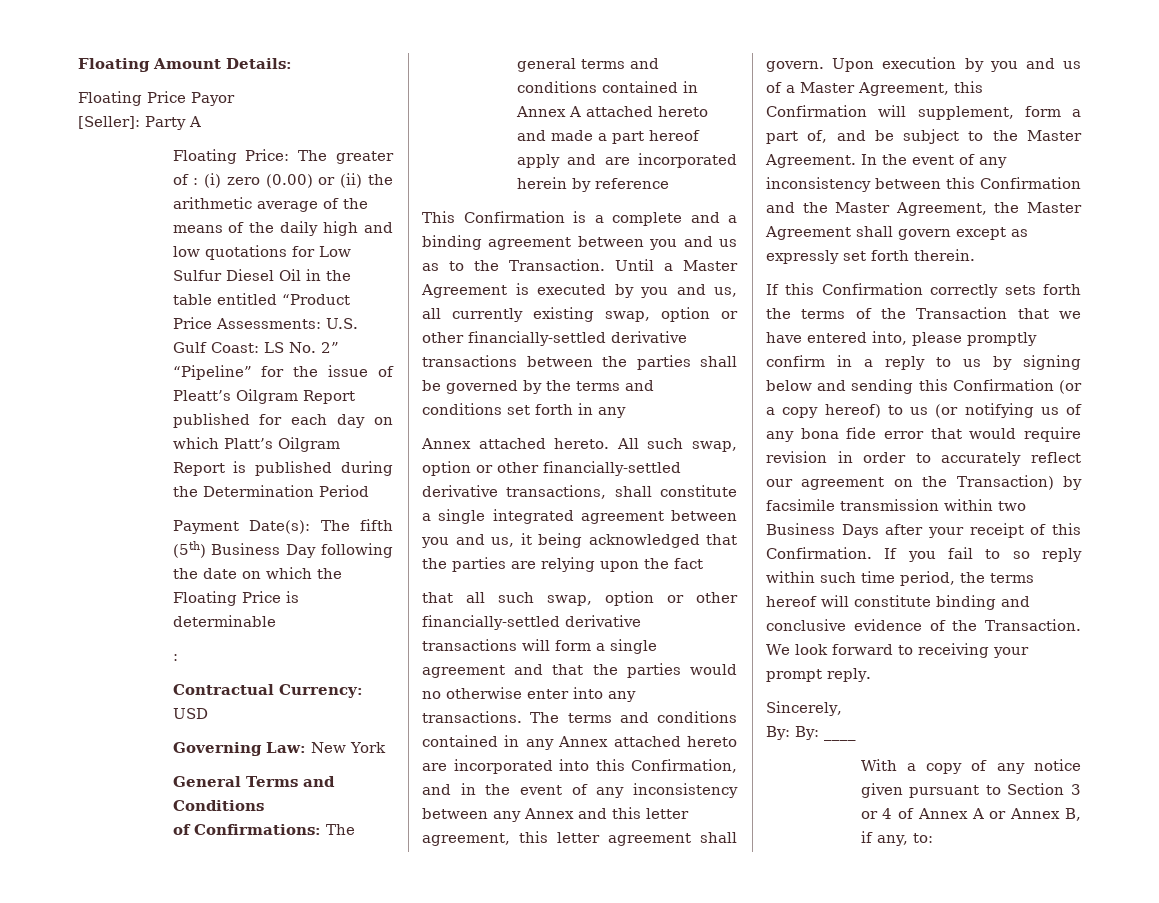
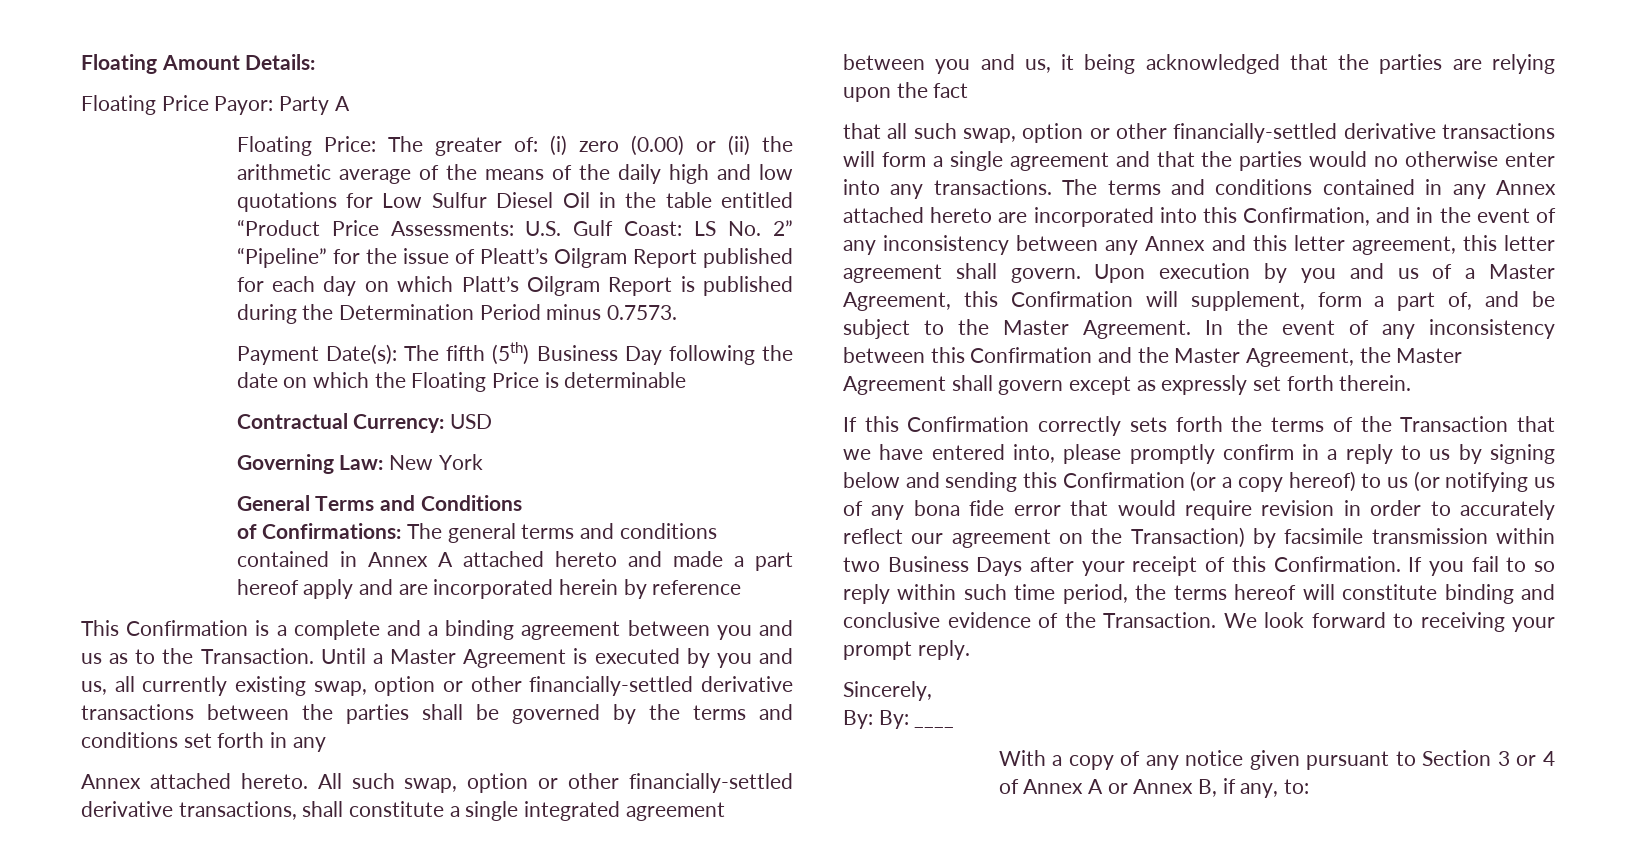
- Floating Price Payor
- [Seller]: Party A
+ Floating Price Payor: Party A
- The greater of :
+ The greater of:
- LS No. 2” “Pipeline” for the issue of Pleatt’s Oilgram Report published for each day on which Platt’s Oilgram Report is published during the Determination Period
+ LS No. 2” “Pipeline” for the issue of Pleatt’s Oilgram Report published for each day on which Platt’s Oilgram Report is published during the Determination Period minus 0.7573.
  Payment Date(s): The fifth (5th) Business Day following the date on which the Floating Price is determinable
- :

